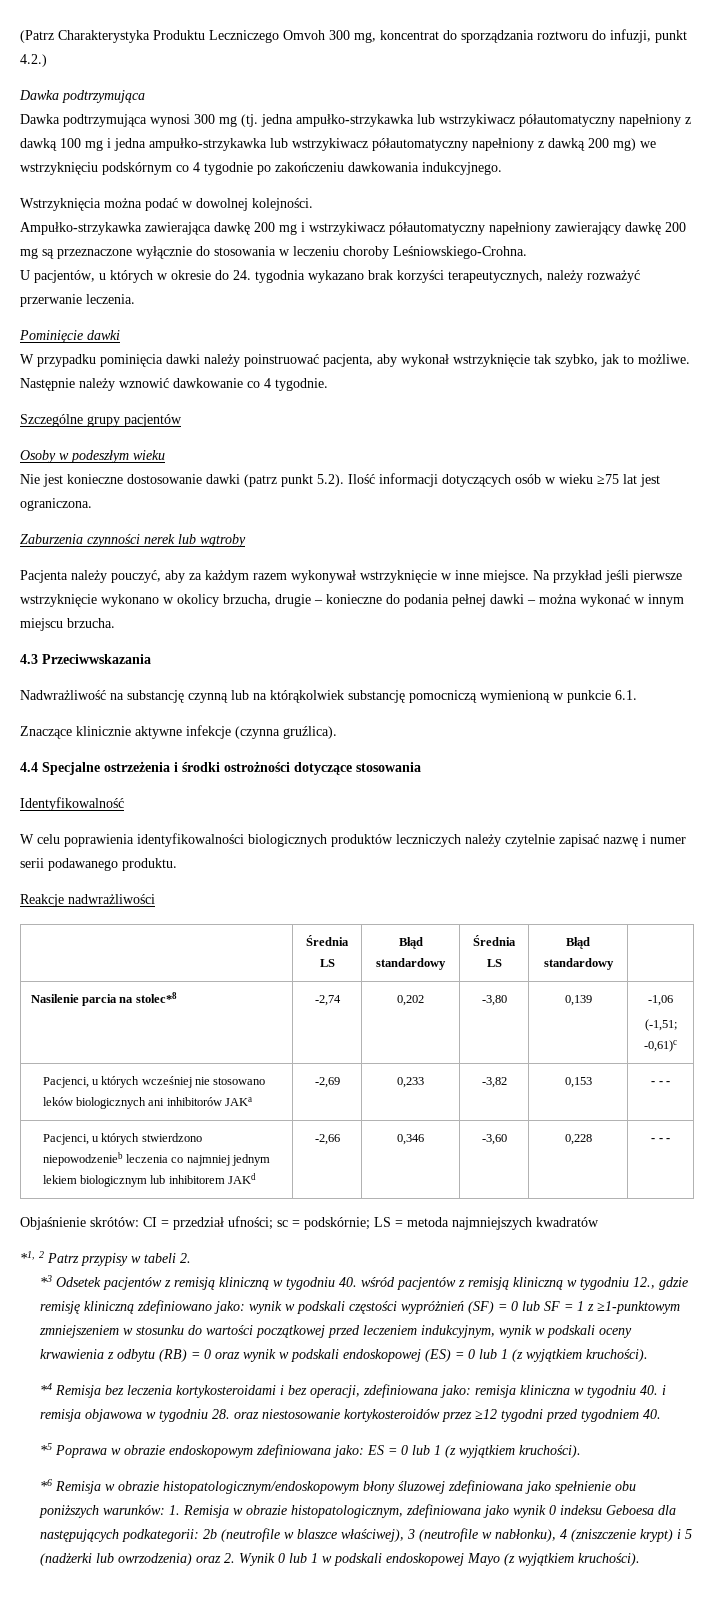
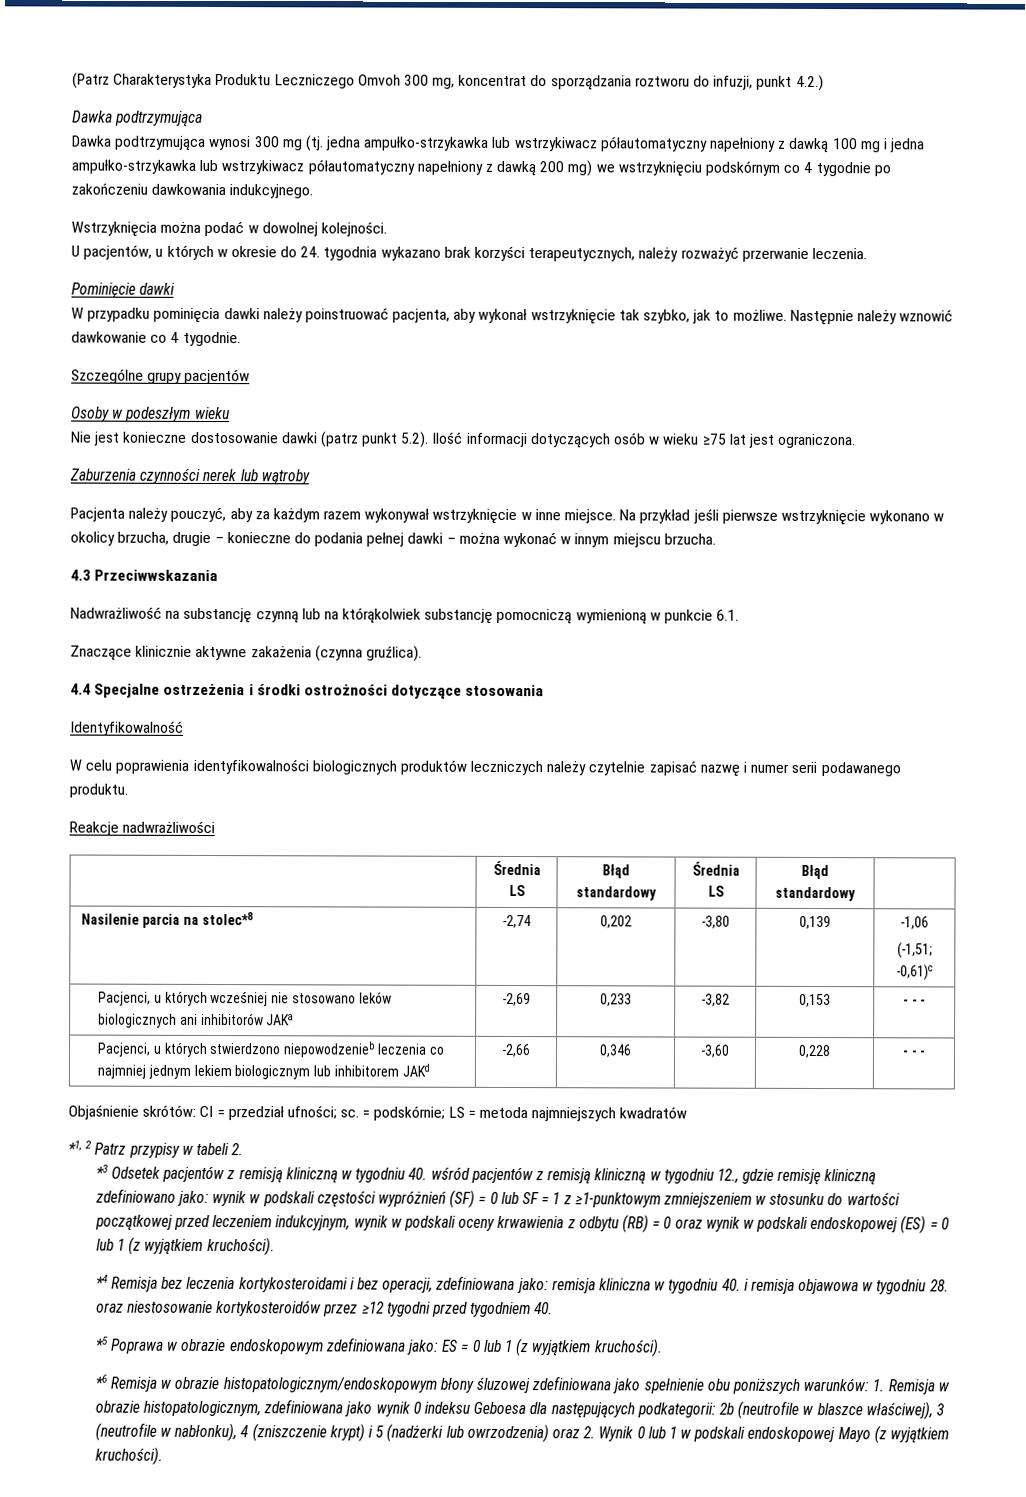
- Ampułko-strzykawka zawierająca dawkę 200 mg i wstrzykiwacz półautomatyczny napełniony zawierający dawkę 200 mg są przeznaczone wyłącznie do stosowania w leczeniu choroby Leśniowskiego-Crohna.
- Znaczące klinicznie aktywne infekcje (czynna gruźlica).
+ Znaczące klinicznie aktywne zakażenia (czynna gruźlica).
- Objaśnienie skrótów: CI = przedział ufności; sc = podskórnie; LS = metoda najmniejszych kwadratów
+ Objaśnienie skrótów: CI = przedział ufności; sc. = podskórnie; LS = metoda najmniejszych kwadratów

